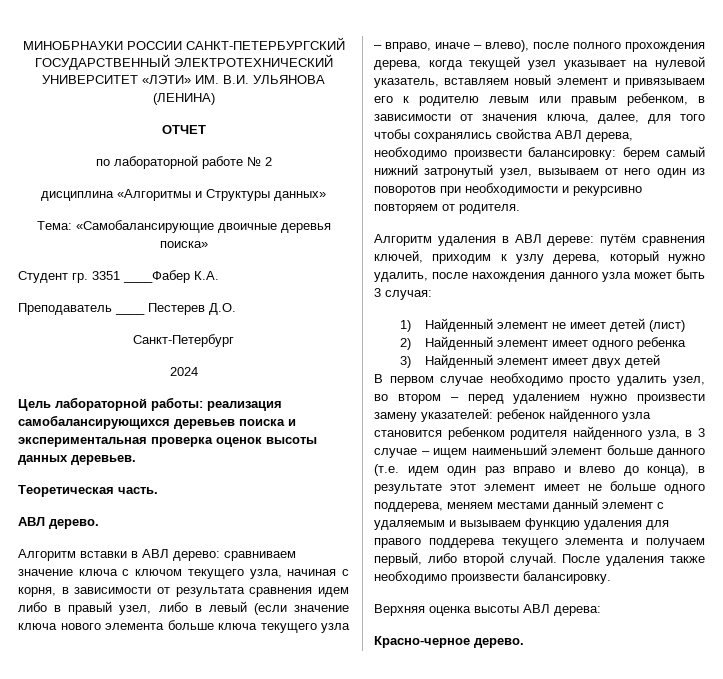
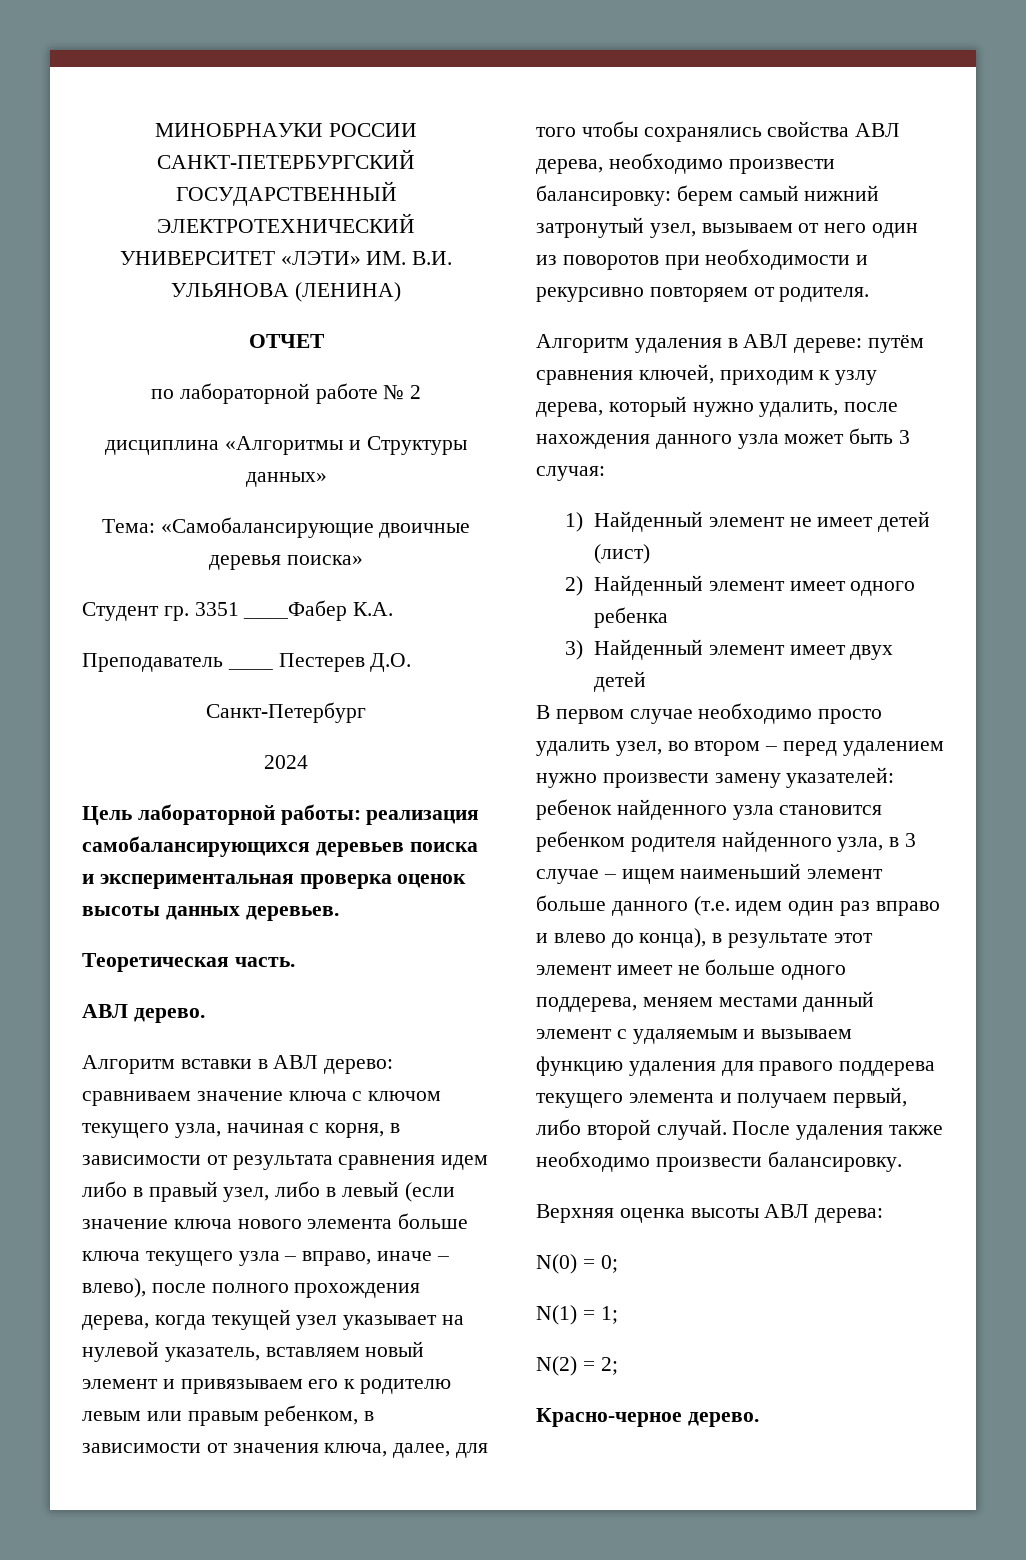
+ N(0) = 0;
+ N(1) = 1;
+ N(2) = 2;

